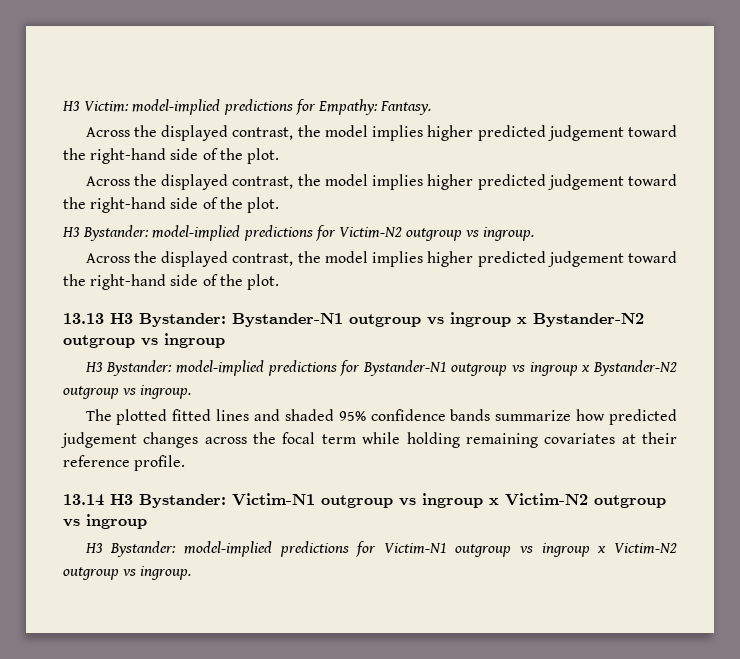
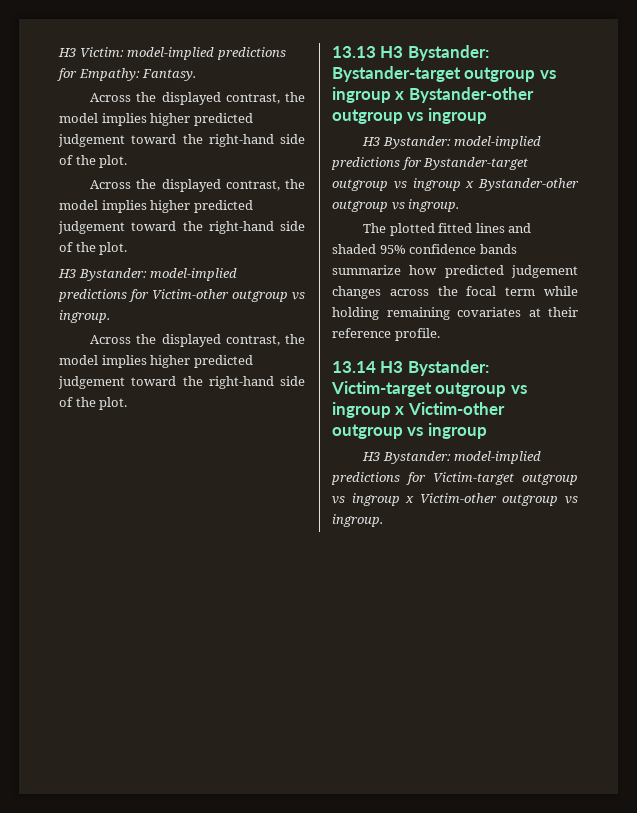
- H3 Bystander: model-implied predictions for Victim-N2 outgroup vs ingroup.
+ H3 Bystander: model-implied predictions for Victim-other outgroup vs ingroup.
- 13.13 H3 Bystander: Bystander-N1 outgroup vs ingroup x Bystander-N2 outgroup vs ingroup
- H3 Bystander: model-implied predictions for Bystander-N1 outgroup vs ingroup x Bystander-N2 outgroup vs ingroup.
+ 13.13 H3 Bystander: Bystander-target outgroup vs ingroup x Bystander-other outgroup vs ingroup
+ H3 Bystander: model-implied predictions for Bystander-target outgroup vs ingroup x Bystander-other outgroup vs ingroup.
- 13.14 H3 Bystander: Victim-N1 outgroup vs ingroup x Victim-N2 outgroup vs ingroup
- H3 Bystander: model-implied predictions for Victim-N1 outgroup vs ingroup x Victim-N2 outgroup vs ingroup.
+ 13.14 H3 Bystander: Victim-target outgroup vs ingroup x Victim-other outgroup vs ingroup
+ H3 Bystander: model-implied predictions for Victim-target outgroup vs ingroup x Victim-other outgroup vs ingroup.

